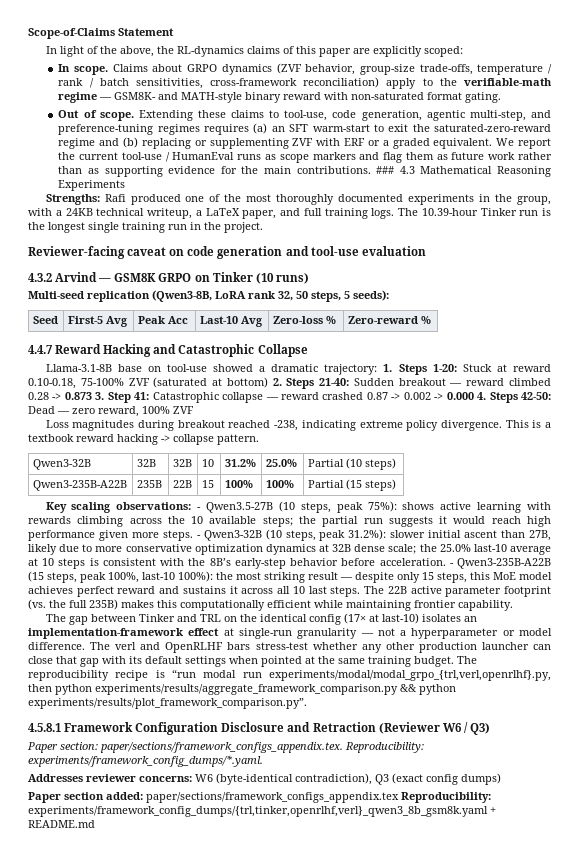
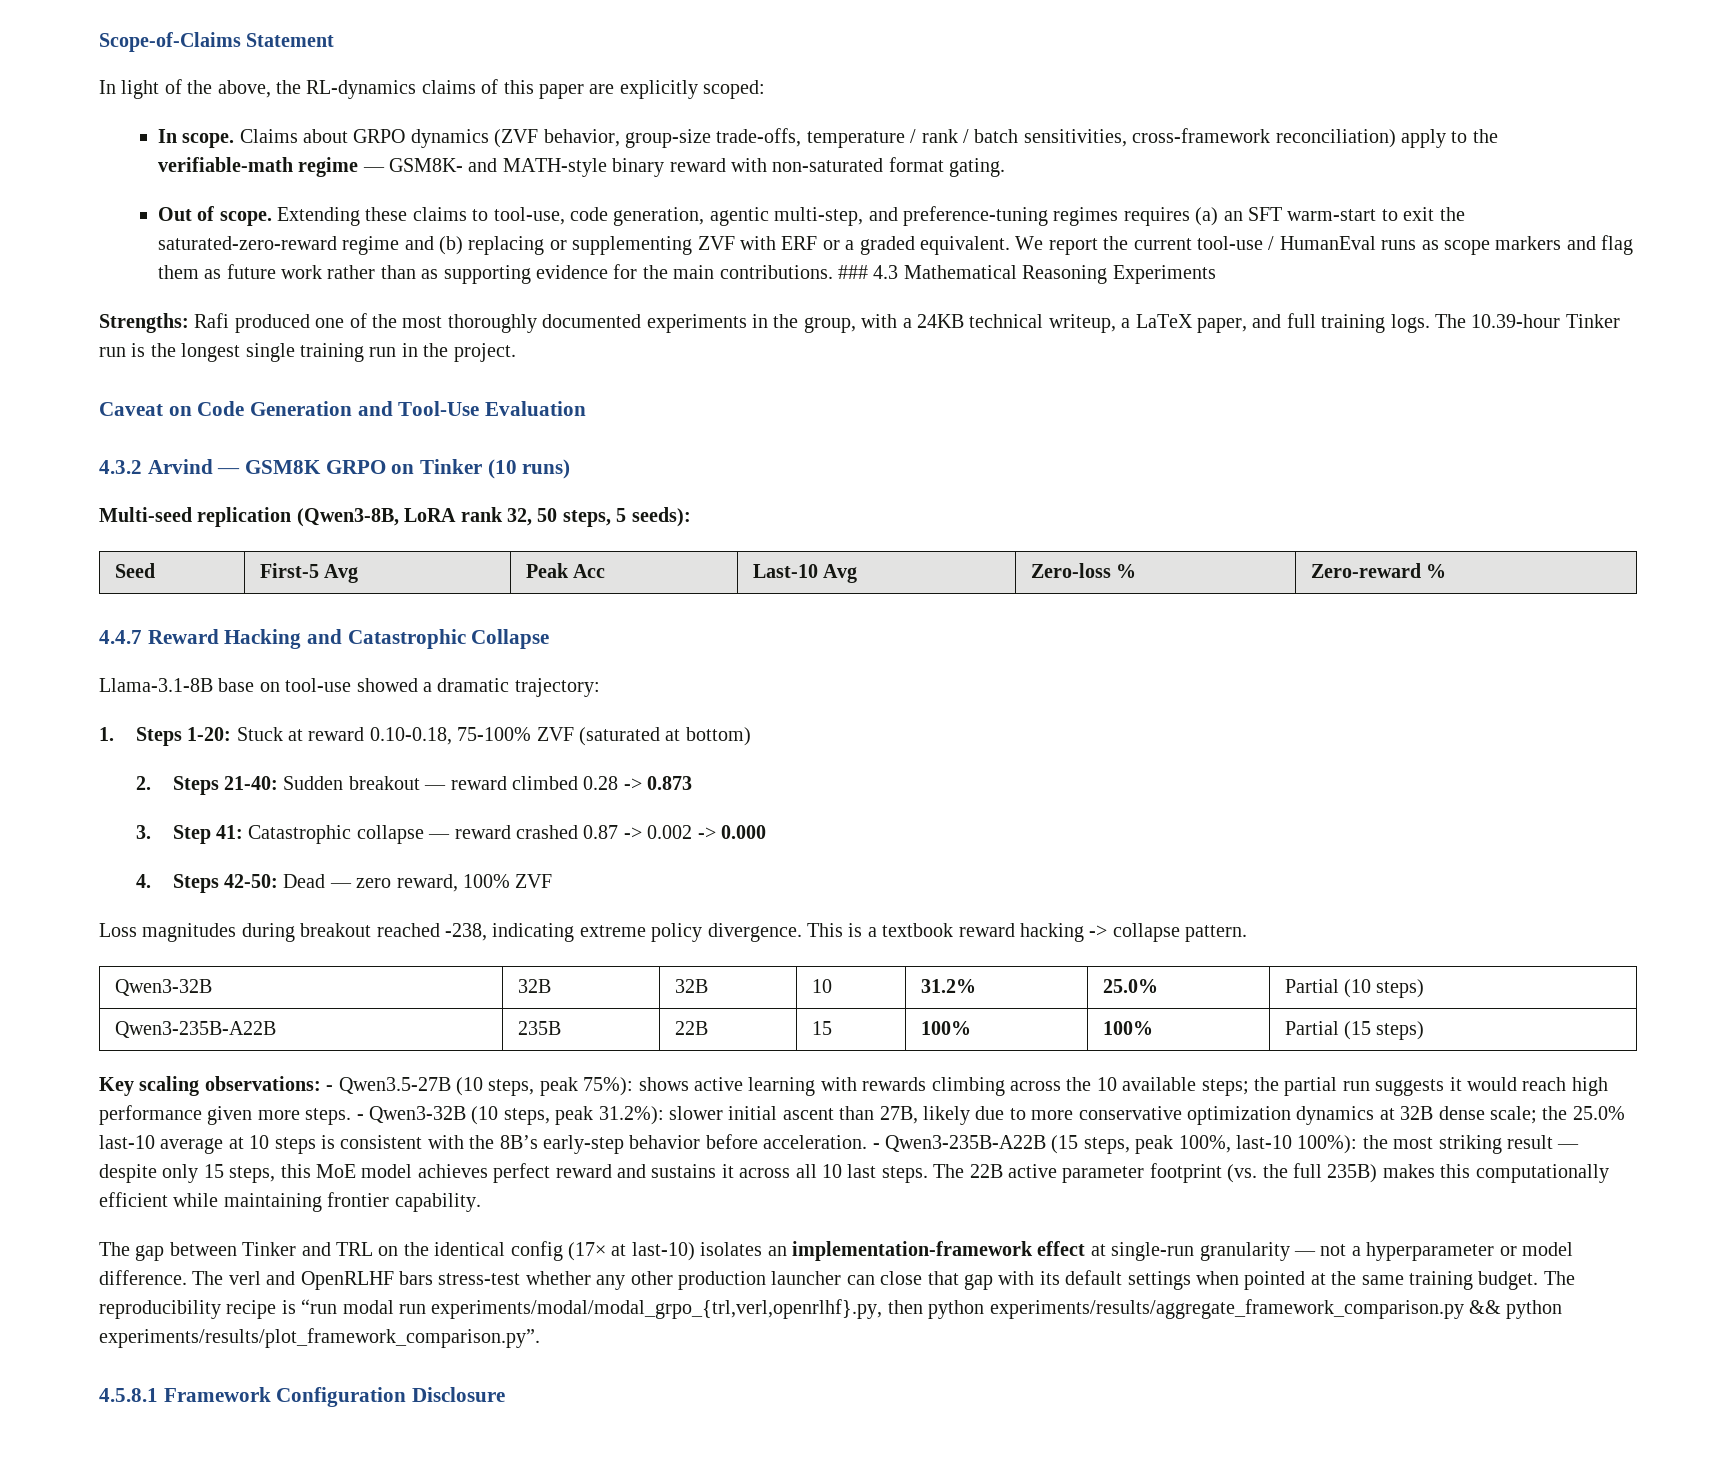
- Reviewer-facing caveat on code generation and tool-use evaluation
+ Caveat on Code Generation and Tool-Use Evaluation
- Llama-3.1-8B base on tool-use showed a dramatic trajectory: 1. Steps 1-20: Stuck at reward 0.10-0.18, 75-100% ZVF (saturated at bottom) 2. Steps 21-40: Sudden breakout — reward climbed 0.28 -> 0.873 3. Step 41: Catastrophic collapse — reward crashed 0.87 -> 0.002 -> 0.000 4. Steps 42-50: Dead — zero reward, 100% ZVF
+ Llama-3.1-8B base on tool-use showed a dramatic trajectory:
+ 1. Steps 1-20: Stuck at reward 0.10-0.18, 75-100% ZVF (saturated at bottom)
+ 2. Steps 21-40: Sudden breakout — reward climbed 0.28 -> 0.873
+ 3. Step 41: Catastrophic collapse — reward crashed 0.87 -> 0.002 -> 0.000
+ 4. Steps 42-50: Dead — zero reward, 100% ZVF
- 4.5.8.1 Framework Configuration Disclosure and Retraction (Reviewer W6 / Q3)
- Paper section: paper/sections/framework_configs_appendix.tex. Reproducibility: experiments/framework_config_dumps/*.yaml.
- Addresses reviewer concerns: W6 (byte-identical contradiction), Q3 (exact config dumps)
- Paper section added: paper/sections/framework_configs_appendix.tex Reproducibility: experiments/framework_config_dumps/{trl,tinker,openrlhf,verl}_qwen3_8b_gsm8k.yaml + README.md
+ 4.5.8.1 Framework Configuration Disclosure

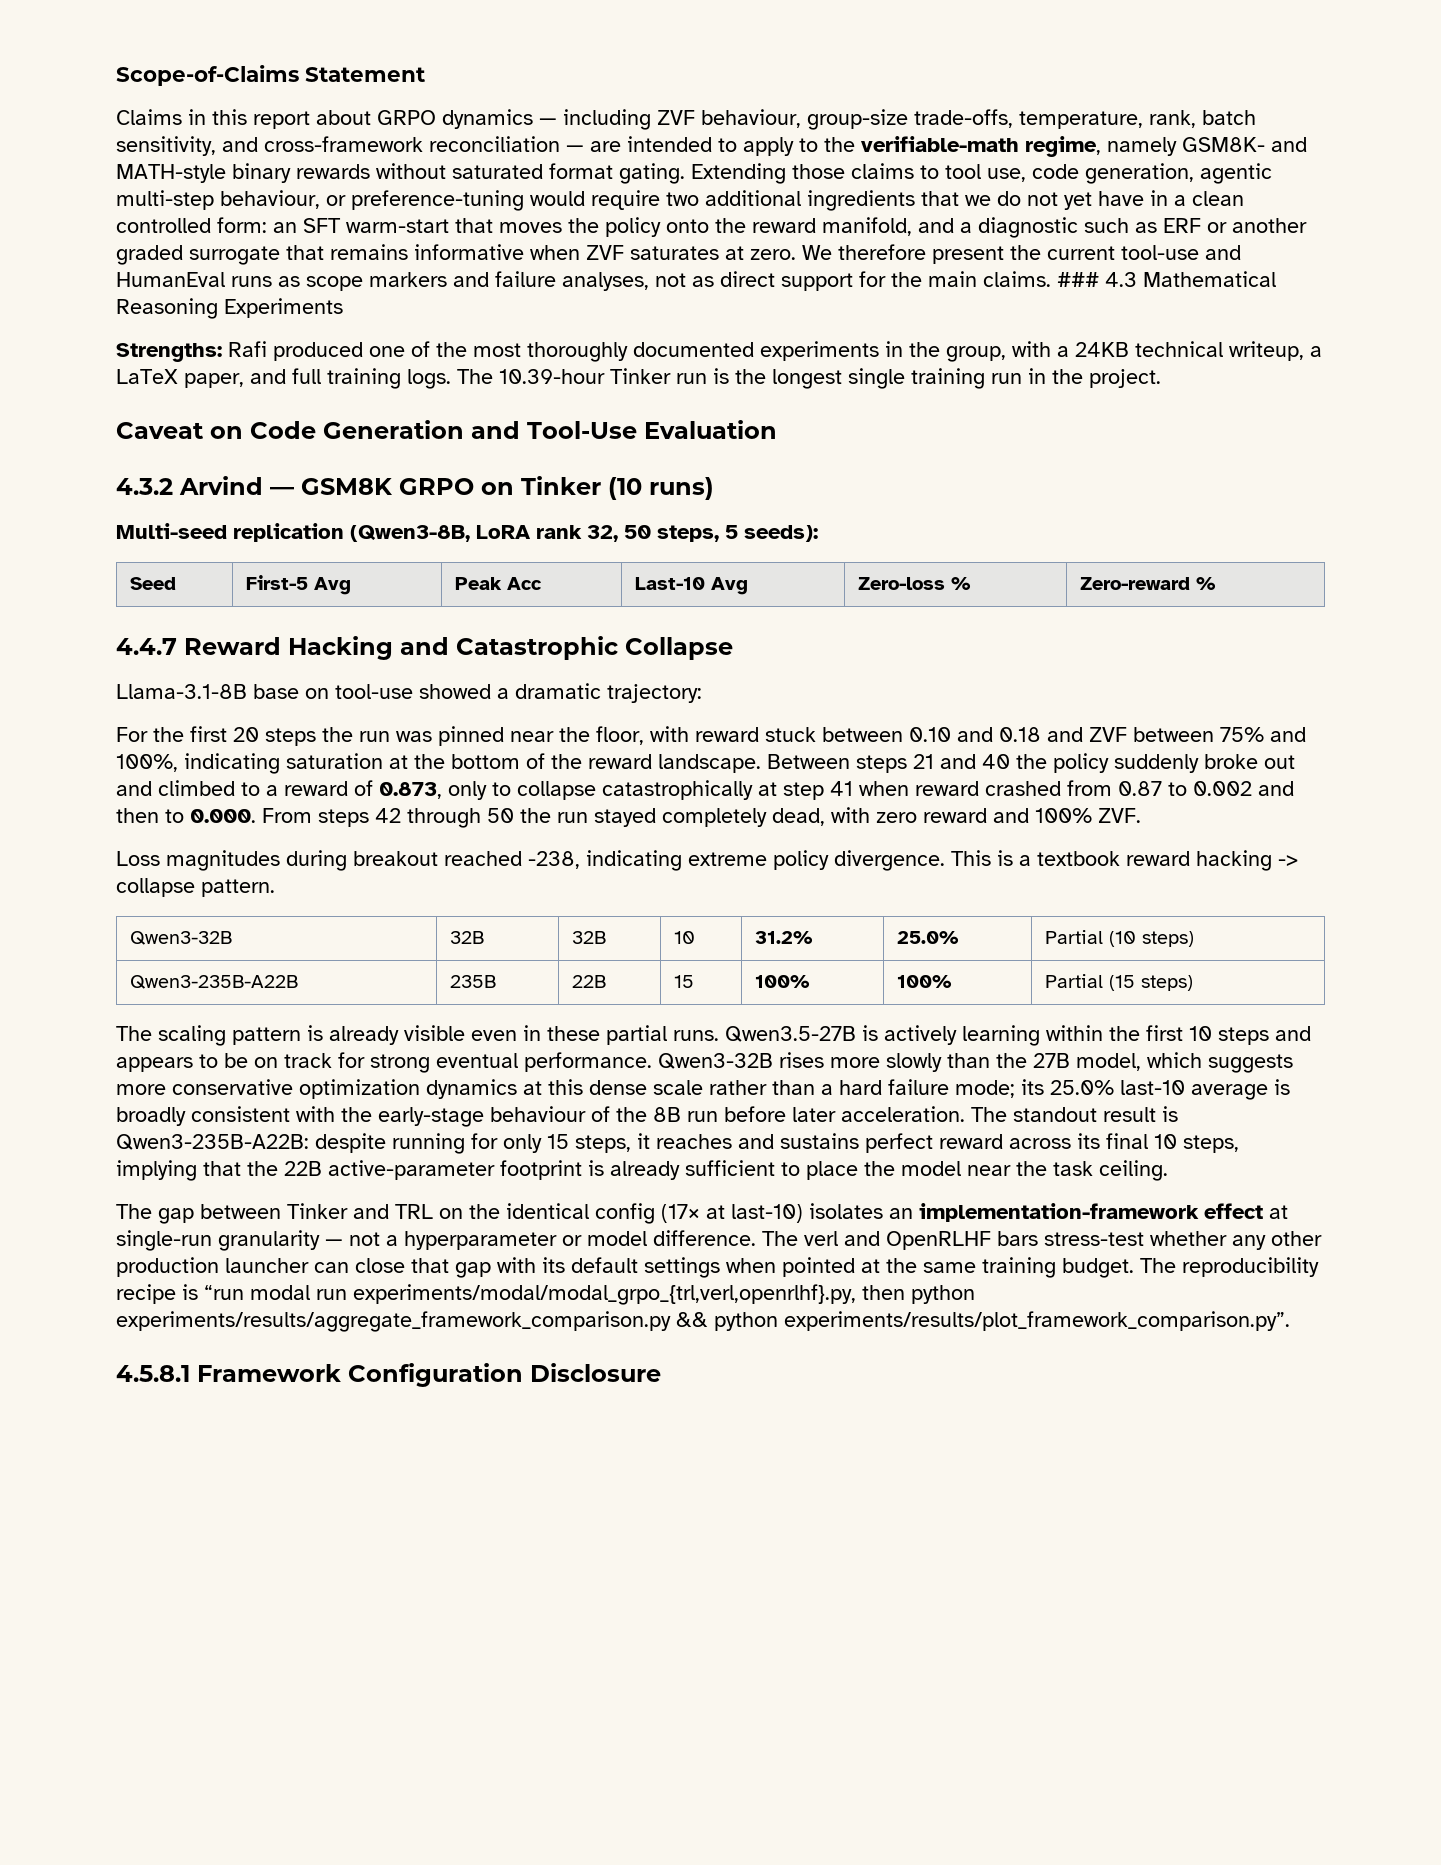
- In light of the above, the RL-dynamics claims of this paper are explicitly scoped:
- In scope. Claims about GRPO dynamics (ZVF behavior, group-size trade-offs, temperature / rank / batch sensitivities, cross-framework reconciliation) apply to the verifiable-math regime — GSM8K- and MATH-style binary reward with non-saturated format gating.
- Out of scope. Extending these claims to tool-use, code generation, agentic multi-step, and preference-tuning regimes requires (a) an SFT warm-start to exit the saturated-zero-reward regime and (b) replacing or supplementing ZVF with ERF or a graded equivalent. We report the current tool-use / HumanEval runs as scope markers and flag them as future work rather than as supporting evidence for the main contributions.
+ Claims in this report about GRPO dynamics — including ZVF behaviour, group-size trade-offs, temperature, rank, batch sensitivity, and cross-framework reconciliation — are intended to apply to the verifiable-math regime, namely GSM8K- and MATH-style binary rewards without saturated format gating. Extending those claims to tool use, code generation, agentic multi-step behaviour, or preference-tuning would require two additional ingredients that we do not yet have in a clean controlled form: an SFT warm-start that moves the policy onto the reward manifold, and a diagnostic such as ERF or another graded surrogate that remains informative when ZVF saturates at zero. We therefore present the current tool-use and HumanEval runs as scope markers and failure analyses, not as direct support for the main claims.
- 1. Steps 1-20: Stuck at reward 0.10-0.18, 75-100% ZVF (saturated at bottom)
- 2. Steps 21-40: Sudden breakout — reward climbed 0.28 -> 0.873
- 3. Step 41: Catastrophic collapse — reward crashed 0.87 -> 0.002 -> 0.000
- 4. Steps 42-50: Dead — zero reward, 100% ZVF
+ For the first 20 steps the run was pinned near the floor, with reward stuck between 0.10 and 0.18 and ZVF between 75% and 100%, indicating saturation at the bottom of the reward landscape. Between steps 21 and 40 the policy suddenly broke out and climbed to a reward of 0.873, only to collapse catastrophically at step 41 when reward crashed from 0.87 to 0.002 and then to 0.000. From steps 42 through 50 the run stayed completely dead, with zero reward and 100% ZVF.
- Key scaling observations: - Qwen3.5-27B (10 steps, peak 75%): shows active learning with rewards climbing across the 10 available steps; the partial run suggests it would reach high performance given more steps. - Qwen3-32B (10 steps, peak 31.2%): slower initial ascent than 27B, likely due to more conservative optimization dynamics at 32B dense scale; the 25.0% last-10 average at 10 steps is consistent with the 8B’s early-step behavior before acceleration. - Qwen3-235B-A22B (15 steps, peak 100%, last-10 100%): the most striking result — despite only 15 steps, this MoE model achieves perfect reward and sustains it across all 10 last steps. The 22B active parameter footprint (vs. the full 235B) makes this computationally efficient while maintaining frontier capability.
+ The scaling pattern is already visible even in these partial runs. Qwen3.5-27B is actively learning within the first 10 steps and appears to be on track for strong eventual performance. Qwen3-32B rises more slowly than the 27B model, which suggests more conservative optimization dynamics at this dense scale rather than a hard failure mode; its 25.0% last-10 average is broadly consistent with the early-stage behaviour of the 8B run before later acceleration. The standout result is Qwen3-235B-A22B: despite running for only 15 steps, it reaches and sustains perfect reward across its final 10 steps, implying that the 22B active-parameter footprint is already sufficient to place the model near the task ceiling.

